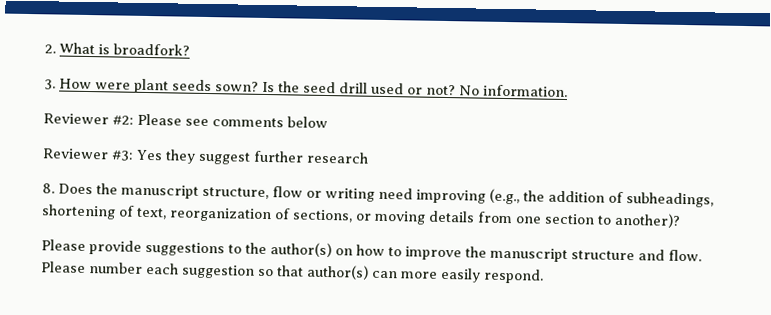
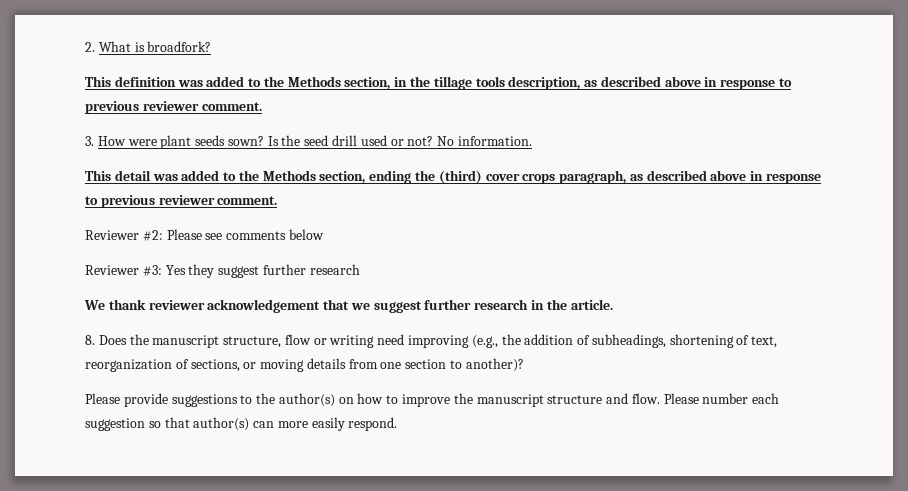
+ This definition was added to the Methods section, in the tillage tools description, as described above in response to previous reviewer comment.
+ This detail was added to the Methods section, ending the (third) cover crops paragraph, as described above in response to previous reviewer comment.
+ We thank reviewer acknowledgement that we suggest further research in the article.

